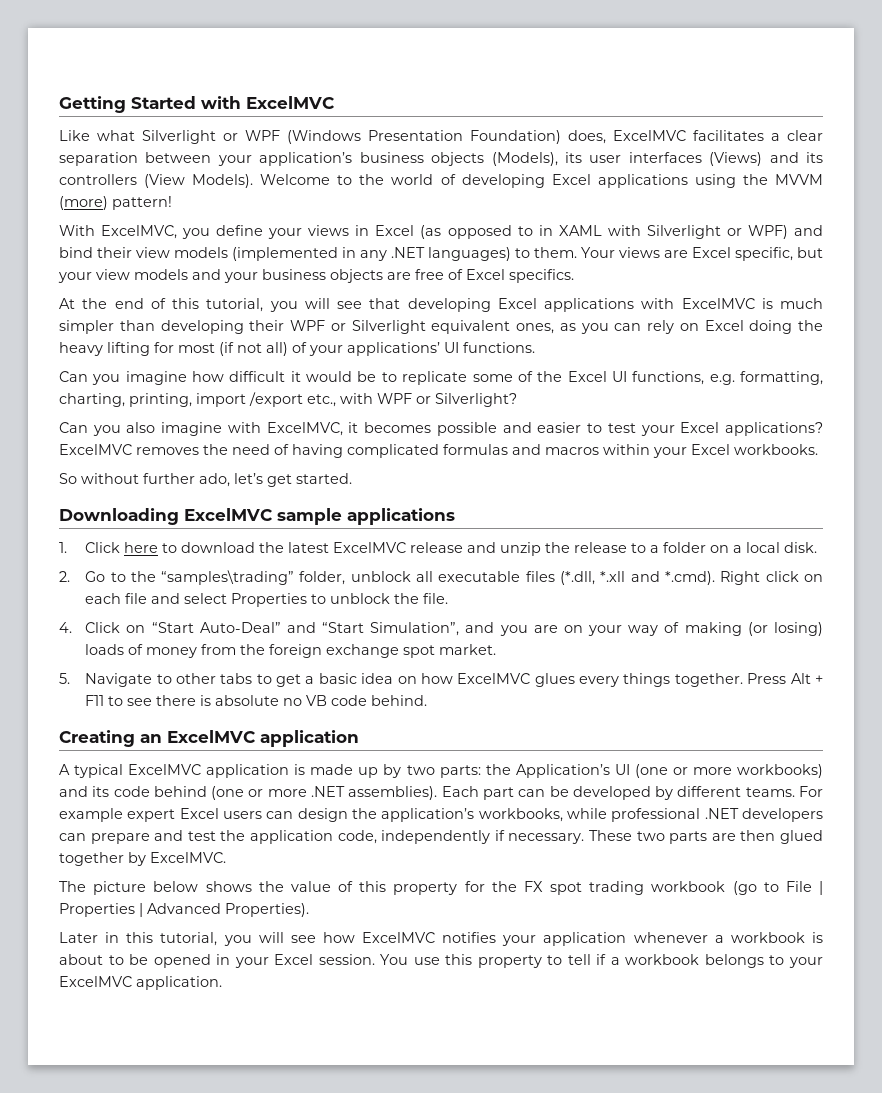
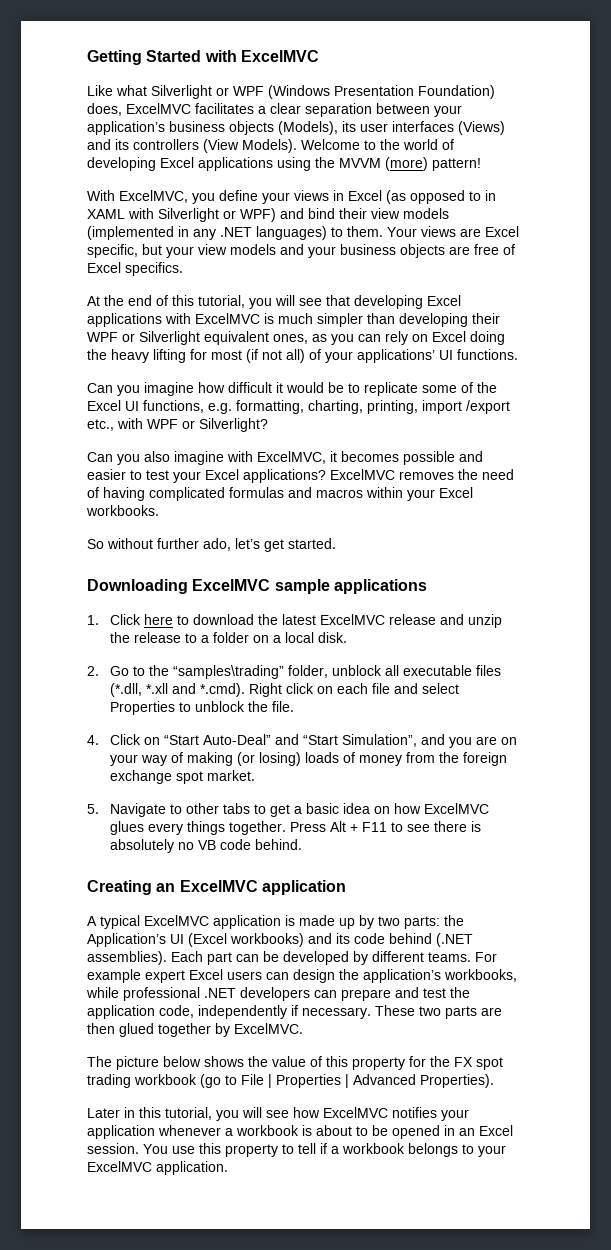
- Press Alt + F11 to see there is absolute no VB code behind.
+ Press Alt + F11 to see there is absolutely no VB code behind.
- A typical ExcelMVC application is made up by two parts: the Application’s UI (one or more workbooks) and its code behind (one or more .NET assemblies).
+ A typical ExcelMVC application is made up by two parts: the Application’s UI (Excel workbooks) and its code behind (.NET assemblies).
- Later in this tutorial, you will see how ExcelMVC notifies your application whenever a workbook is about to be opened in your Excel session.
+ Later in this tutorial, you will see how ExcelMVC notifies your application whenever a workbook is about to be opened in an Excel session.

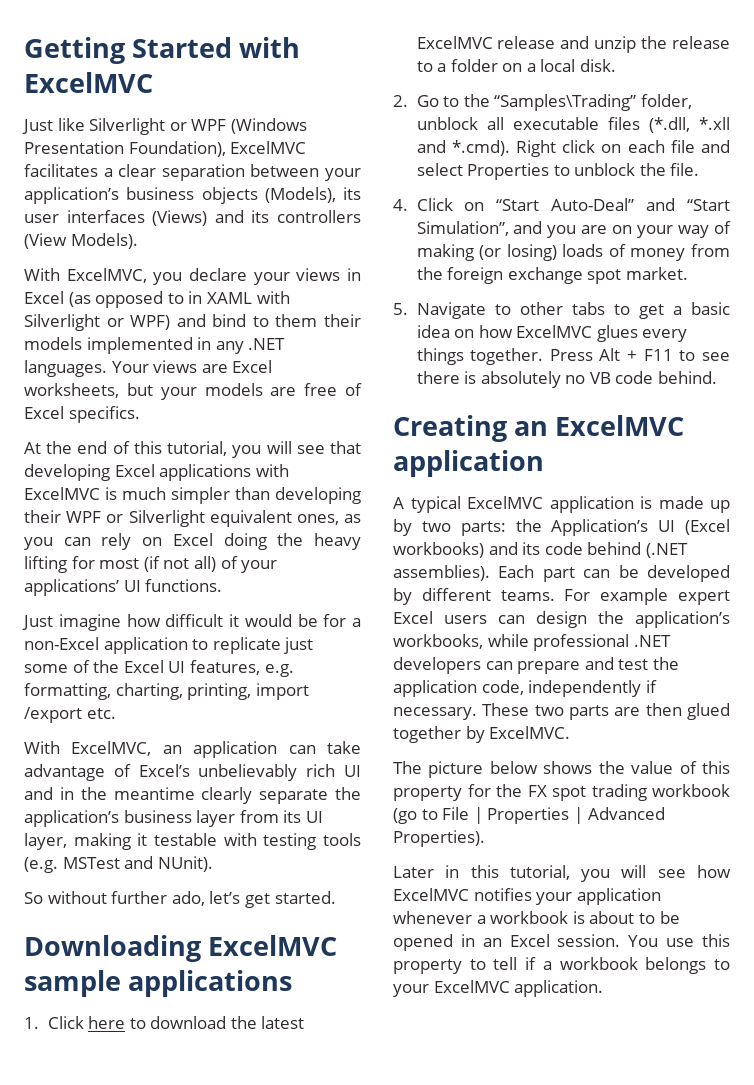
- Like what Silverlight or WPF (Windows Presentation Foundation) does, ExcelMVC facilitates a clear separation between your application’s business objects (Models), its user interfaces (Views) and its controllers (View Models). Welcome to the world of developing Excel applications using the MVVM (more) pattern!
+ Just like Silverlight or WPF (Windows Presentation Foundation), ExcelMVC facilitates a clear separation between your application’s business objects (Models), its user interfaces (Views) and its controllers (View Models).
- With ExcelMVC, you define your views in Excel (as opposed to in XAML with Silverlight or WPF) and bind their view models (implemented in any .NET languages) to them.
+ With ExcelMVC, you declare your views in Excel (as opposed to in XAML with Silverlight or WPF) and bind to them their models implemented in any .NET languages.
- Your views are Excel specific, but your view models and your business objects are free of Excel specifics.
+ Your views are Excel worksheets, but your models are free of Excel specifics.
- Can you imagine how difficult it would be to replicate some of the Excel UI functions, e.g. formatting, charting, printing, import /export etc., with WPF or Silverlight?
- Can you also imagine with ExcelMVC, it becomes possible and easier to test your Excel applications? ExcelMVC removes the need of having complicated formulas and macros within your Excel workbooks.
+ Just imagine how difficult it would be for a non-Excel application to replicate just some of the Excel UI features, e.g. formatting, charting, printing, import /export etc.
+ With ExcelMVC, an application can take advantage of Excel’s unbelievably rich UI and in the meantime clearly separate the application’s business layer from its UI layer, making it testable with testing tools (e.g. MSTest and NUnit).
- 2. Go to the “samples\trading” folder, unblock all executable files (*.dll, *.xll and *.cmd). Right click on each file and select Properties to unblock the file.
+ 2. Go to the “Samples\Trading” folder, unblock all executable files (*.dll, *.xll and *.cmd). Right click on each file and select Properties to unblock the file.

